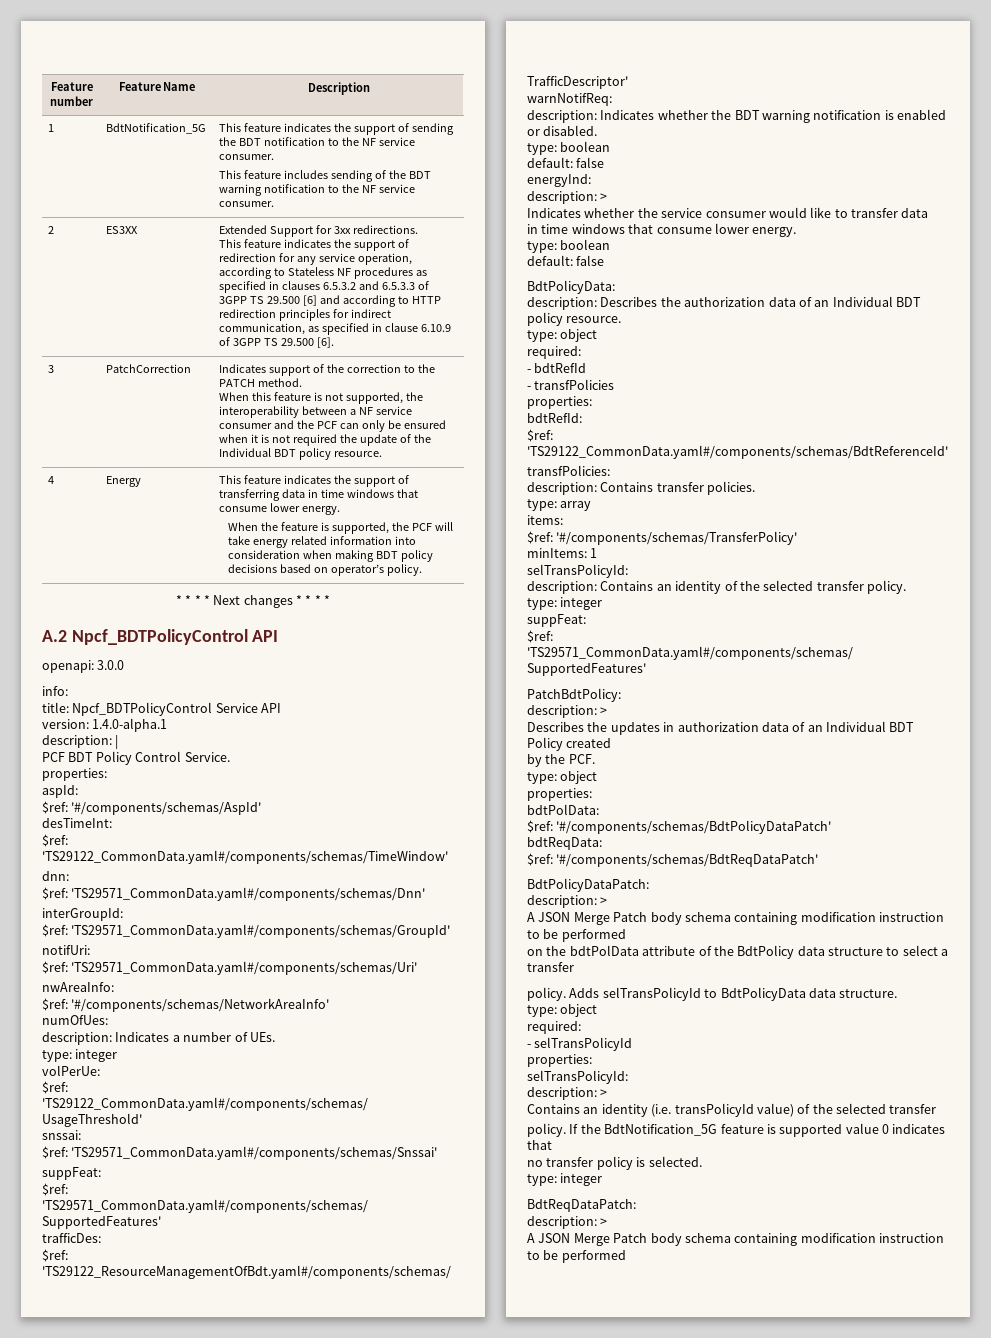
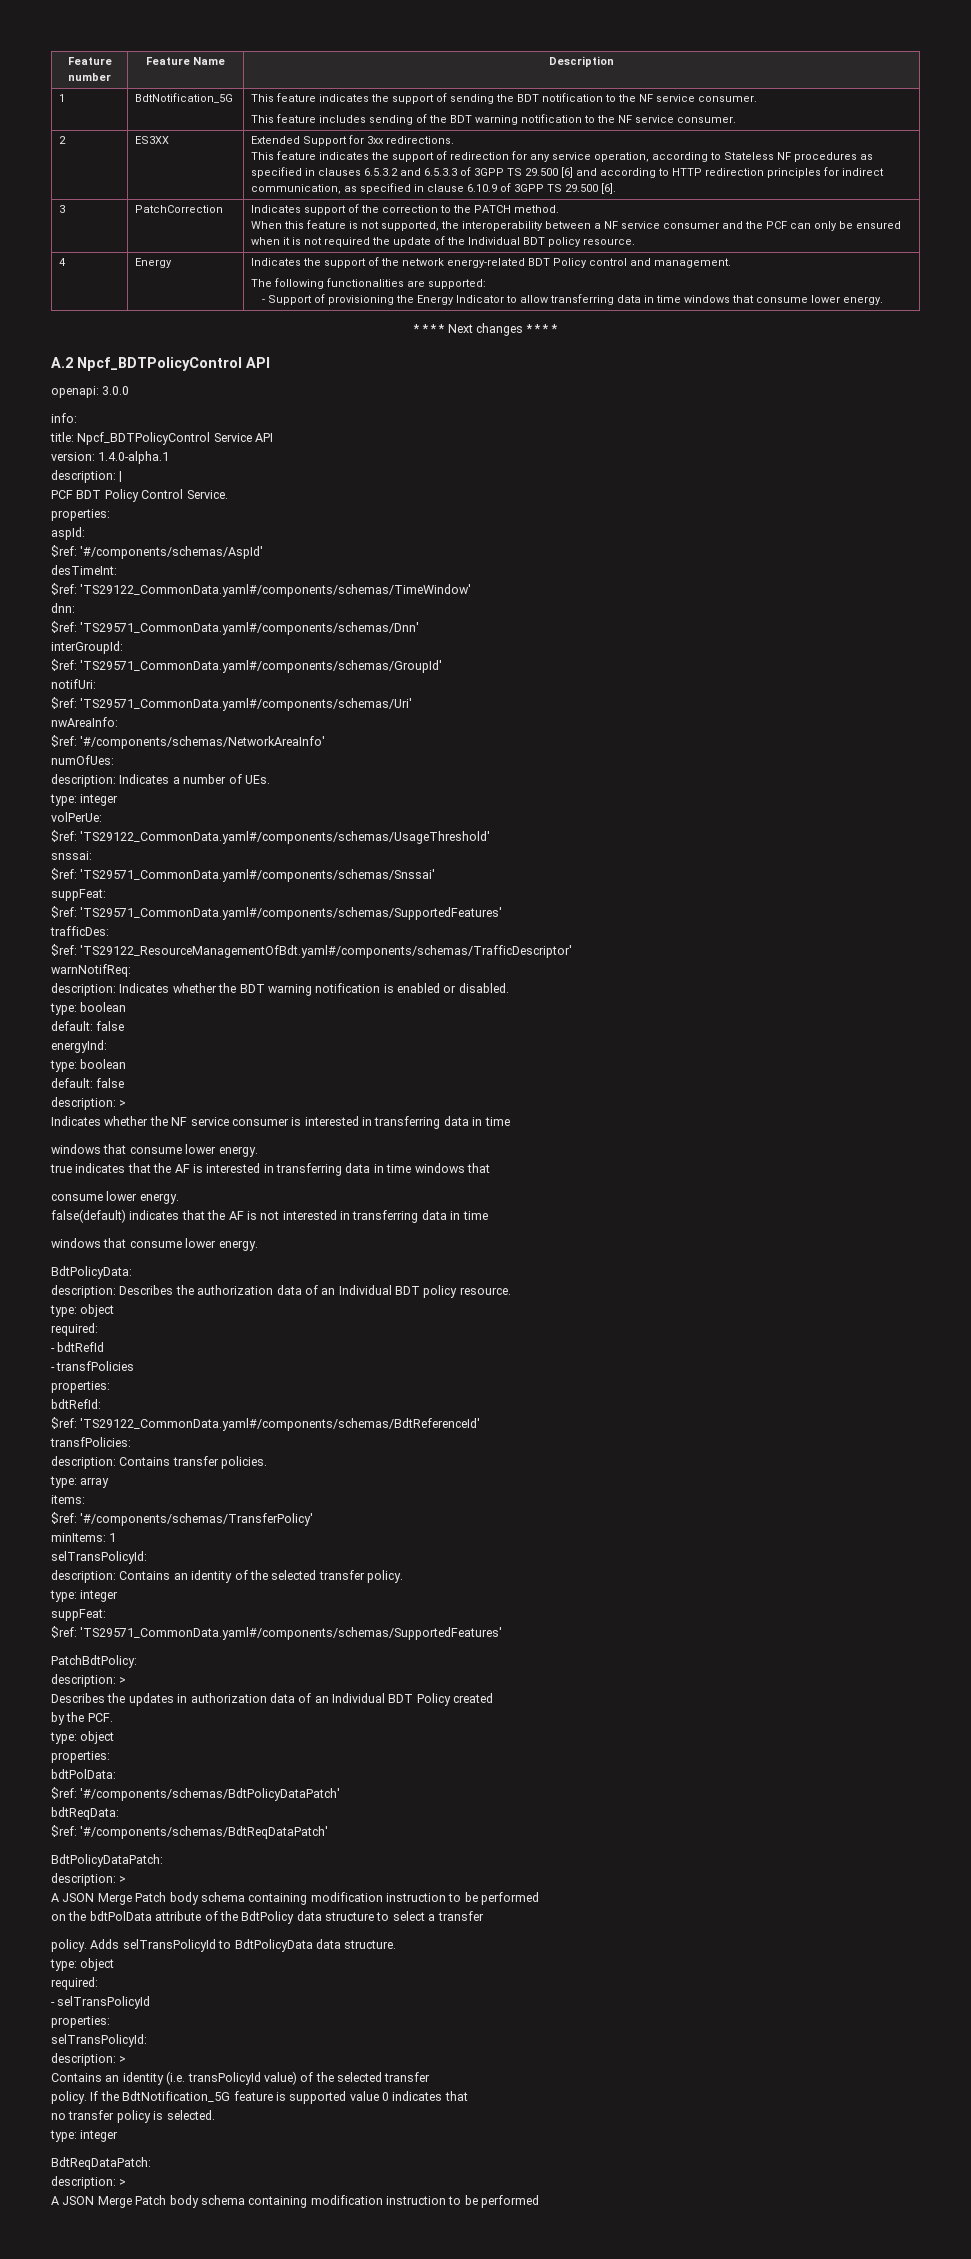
- 4 | Energy | This feature indicates the support of transferring data in time windows that consume lower energy.
- When the feature is supported, the PCF will take energy related information into consideration when making BDT policy decisions based on operator’s policy.
+ 4 | Energy | Indicates the support of the network energy-related BDT Policy control and management.
+ The following functionalities are supported:
+ - Support of provisioning the Energy Indicator to allow transferring data in time windows that consume lower energy.
  energyInd:
+ type: boolean
+ default: false
- Indicates whether the service consumer would like to transfer data
- in time windows that consume lower energy.
- type: boolean
- default: false
+ Indicates whether the NF service consumer is interested in transferring data in time
+ windows that consume lower energy.
+ true indicates that the AF is interested in transferring data in time windows that
+ consume lower energy.
+ false(default) indicates that the AF is not interested in transferring data in time
+ windows that consume lower energy.

